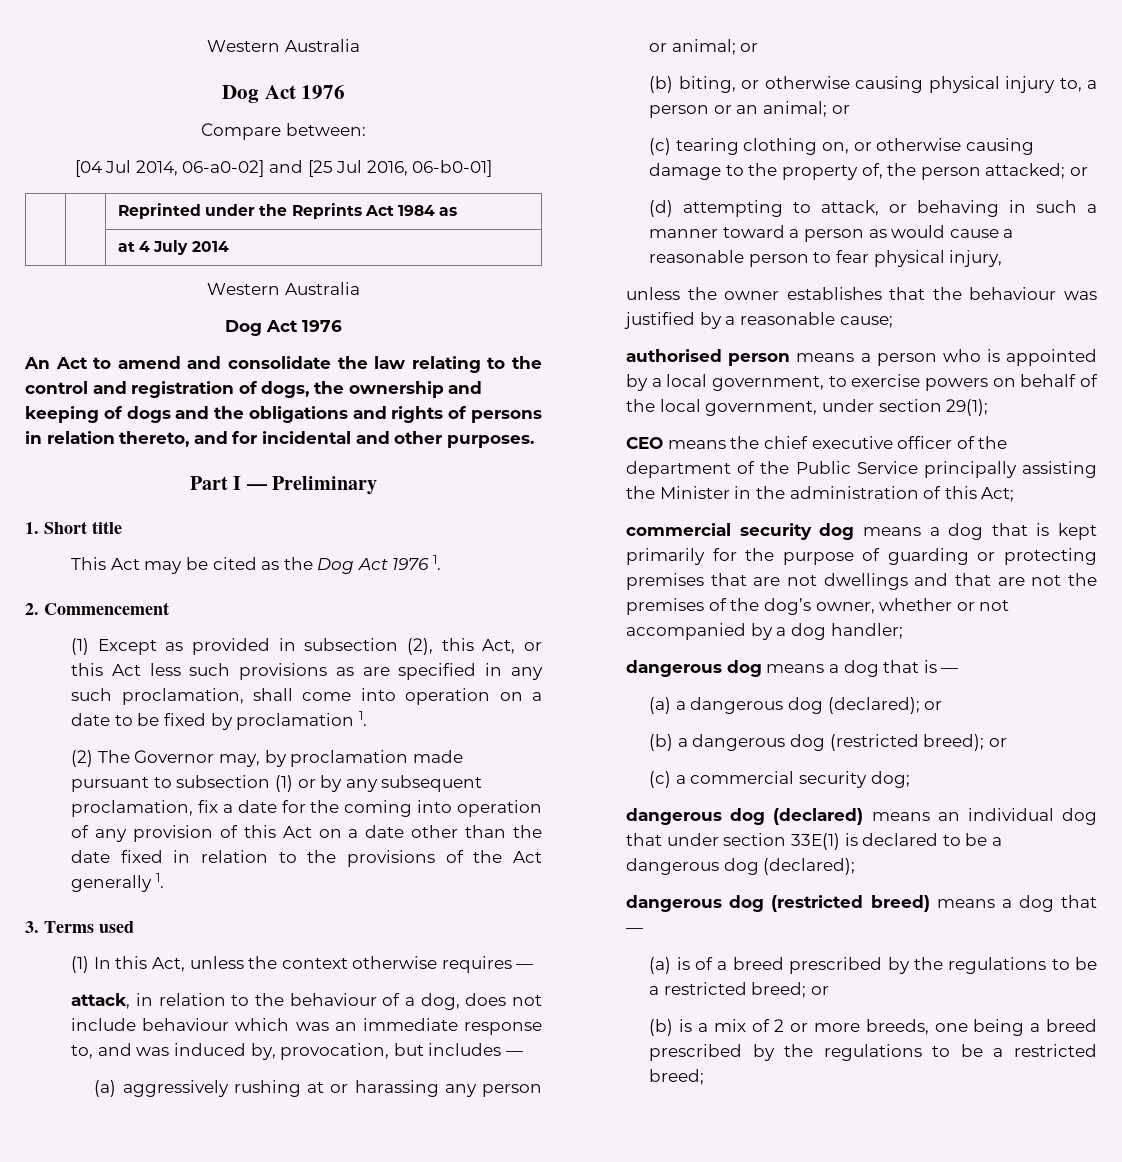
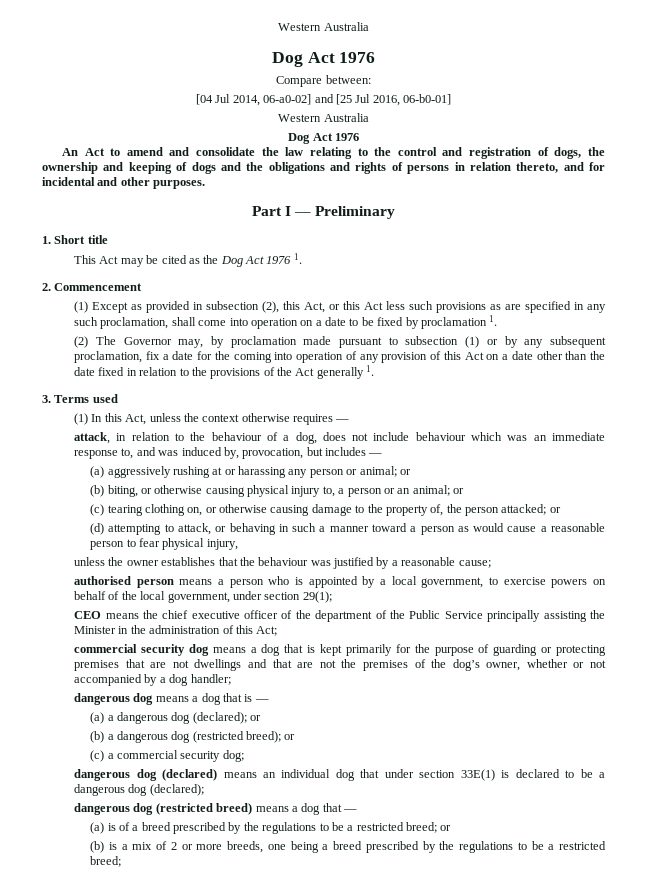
- | | Reprinted under the Reprints Act 1984 as
- | | at 4 July 2014

